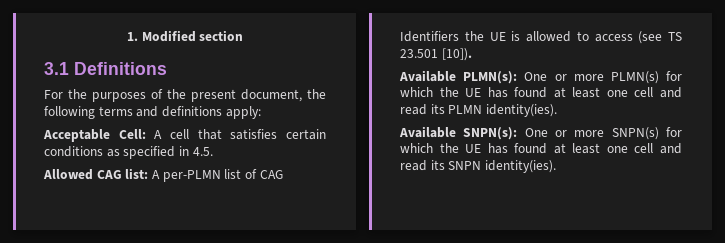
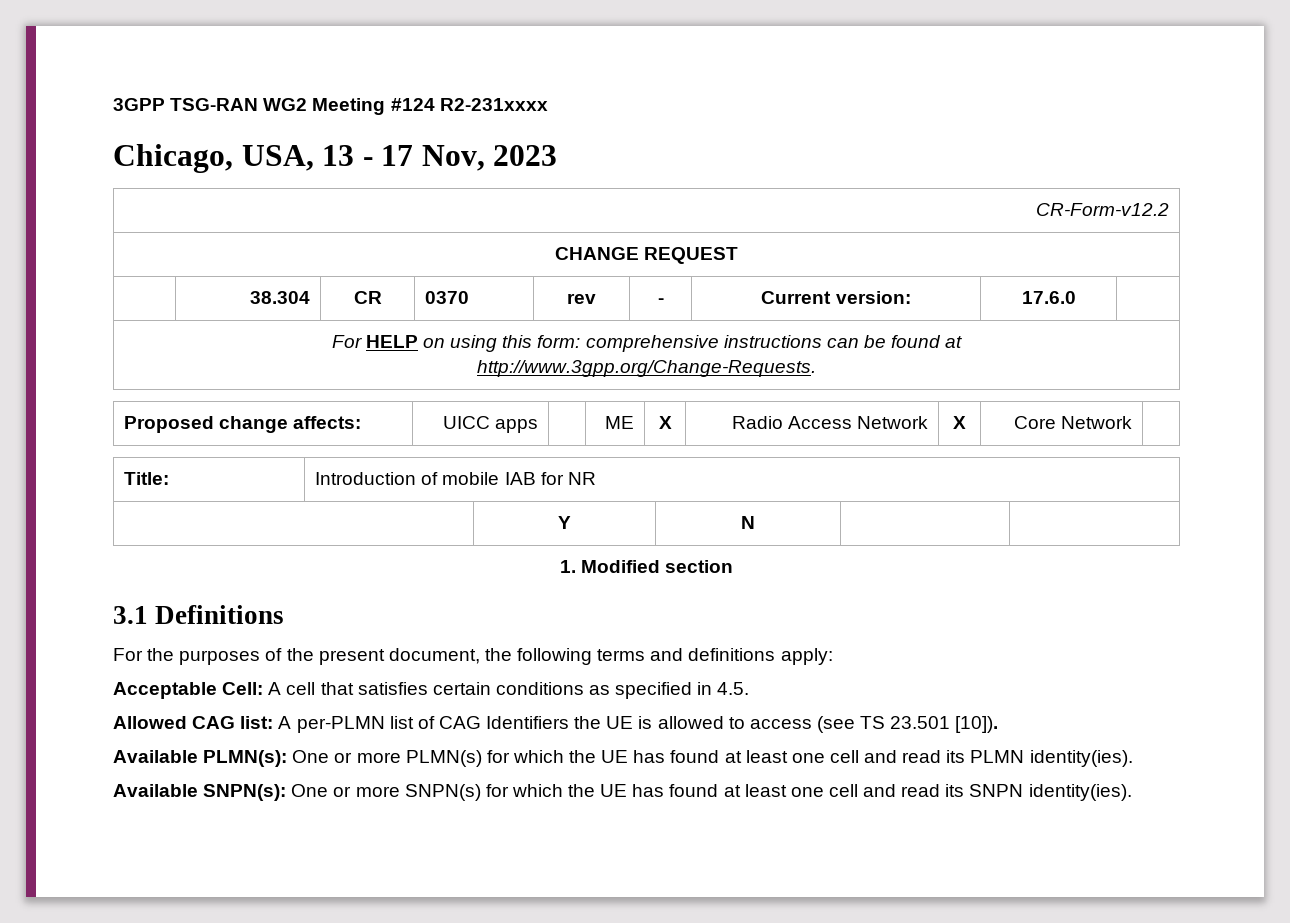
+ 3GPP TSG-RAN WG2 Meeting #124 R2-231xxxx
+ Chicago, USA, 13 - 17 Nov, 2023
+ CR-Form-v12.2
+ CHANGE REQUEST
+ | 38.304 | CR | 0370 | rev | - | Current version: | 17.6.0 |
+ For HELP on using this form: comprehensive instructions can be found at
+ http://www.3gpp.org/Change-Requests.
+ Proposed change affects: | UICC apps | | ME | X | Radio Access Network | X | Core Network |
+ Title: | Introduction of mobile IAB for NR
+ | Y | N | |

